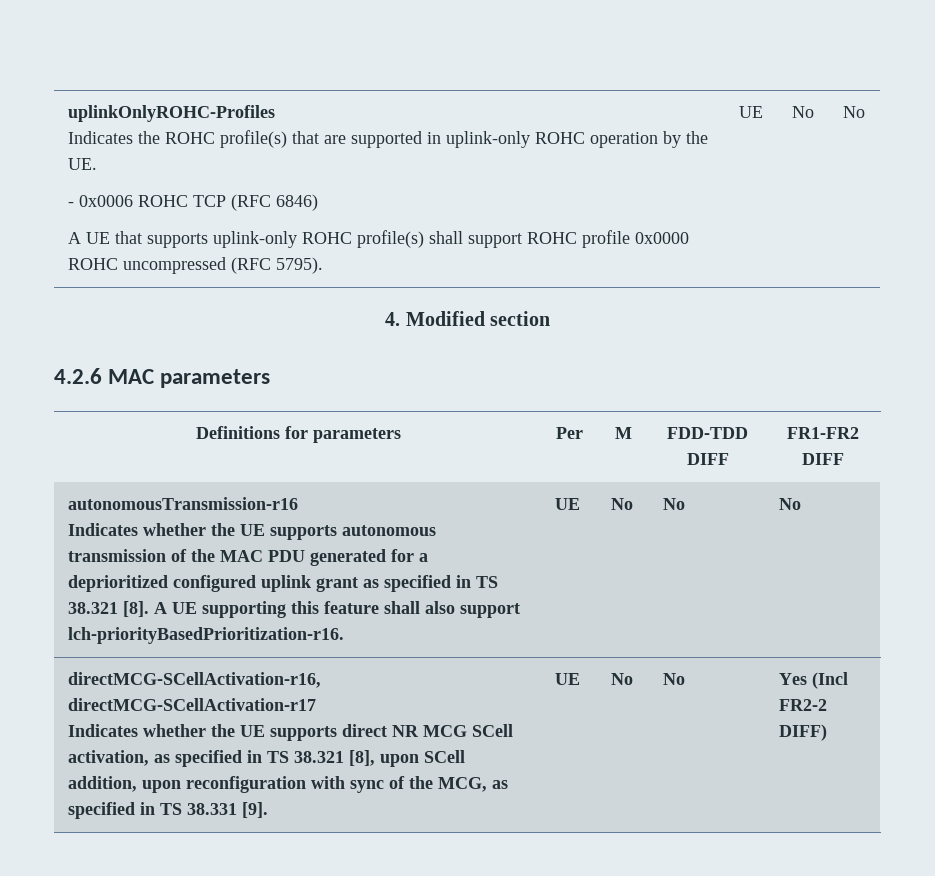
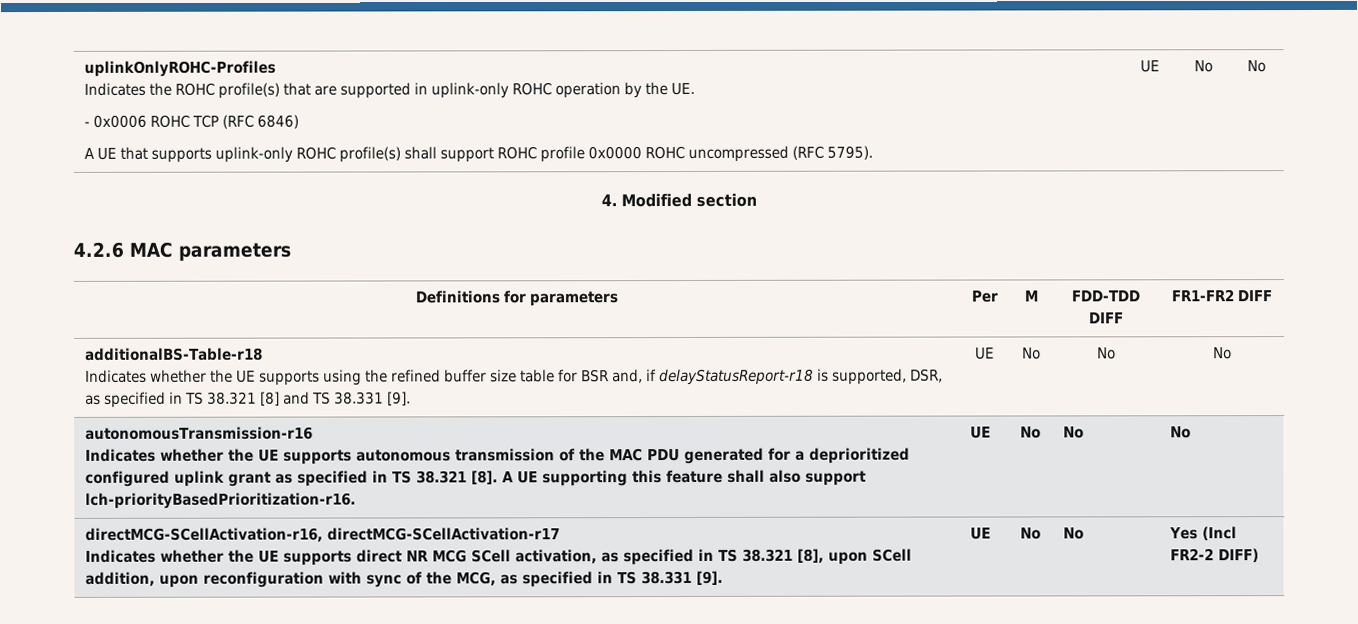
+ additionalBS-Table-r18
+ Indicates whether the UE supports using the refined buffer size table for BSR and, if delayStatusReport-r18 is supported, DSR, as specified in TS 38.321 [8] and TS 38.331 [9]. | UE | No | No | No

